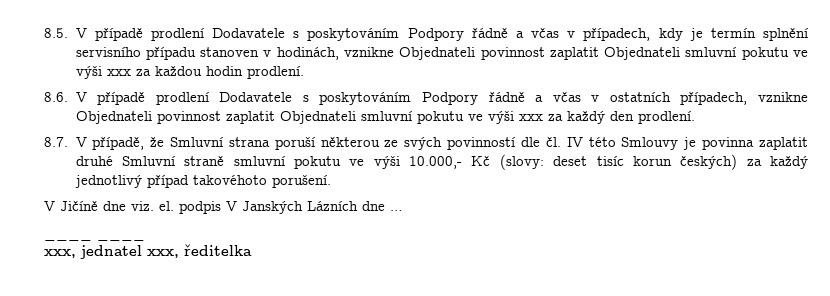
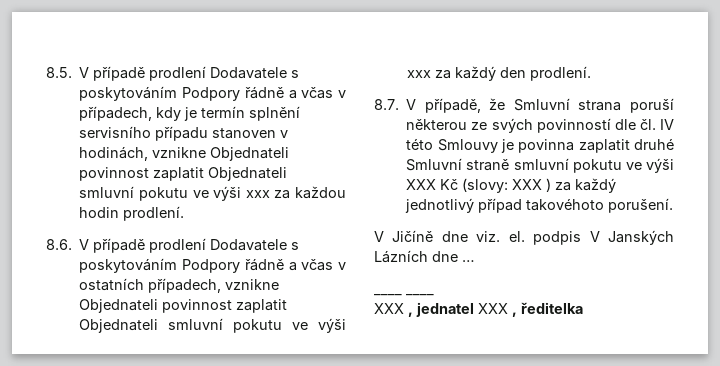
- 8.7. V případě, že Smluvní strana poruší některou ze svých povinností dle čl. IV této Smlouvy je povinna zaplatit druhé Smluvní straně smluvní pokutu ve výši 10.000,- Kč (slovy: deset tisíc korun českých) za každý jednotlivý případ takovéhoto porušení.
+ 8.7. V případě, že Smluvní strana poruší některou ze svých povinností dle čl. IV této Smlouvy je povinna zaplatit druhé Smluvní straně smluvní pokutu ve výši XXX Kč (slovy: XXX ) za každý jednotlivý případ takovéhoto porušení.
- xxx, jednatel xxx, ředitelka
+ XXX , jednatel XXX , ředitelka

